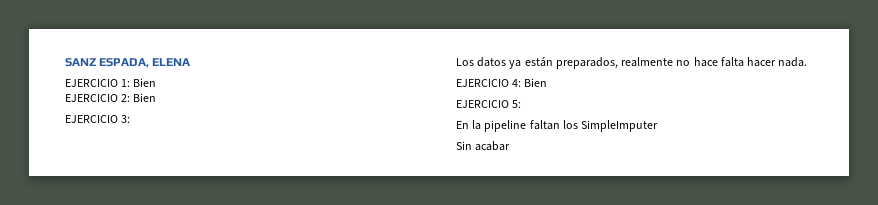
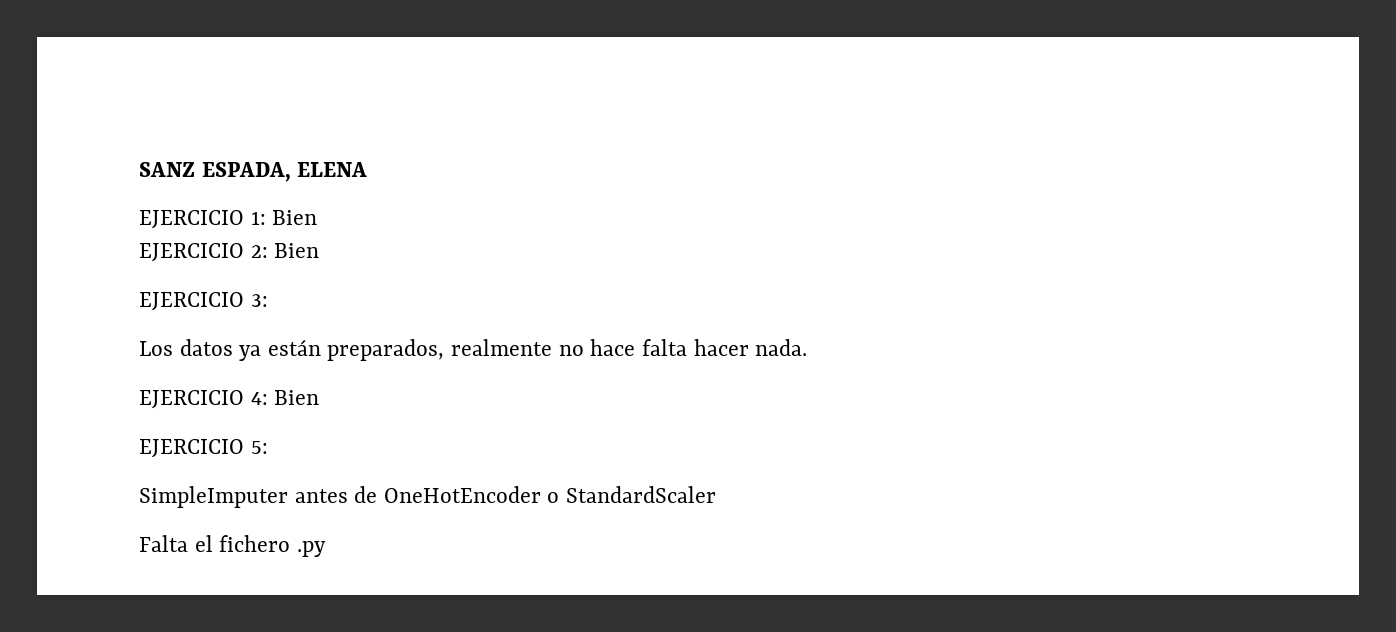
- En la pipeline faltan los SimpleImputer
- Sin acabar
+ SimpleImputer antes de OneHotEncoder o StandardScaler
+ Falta el fichero .py

